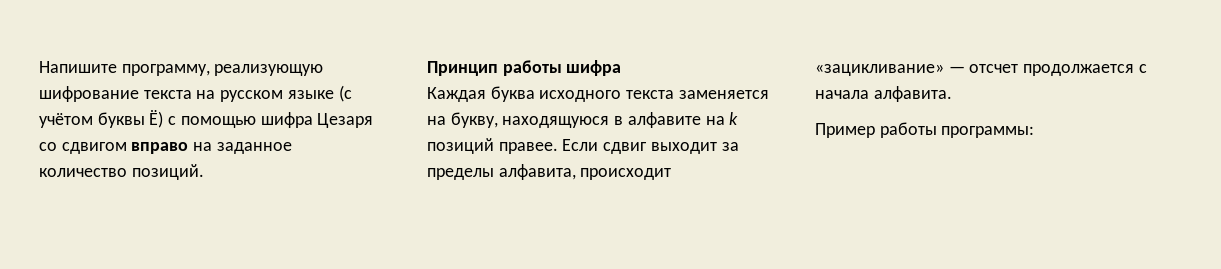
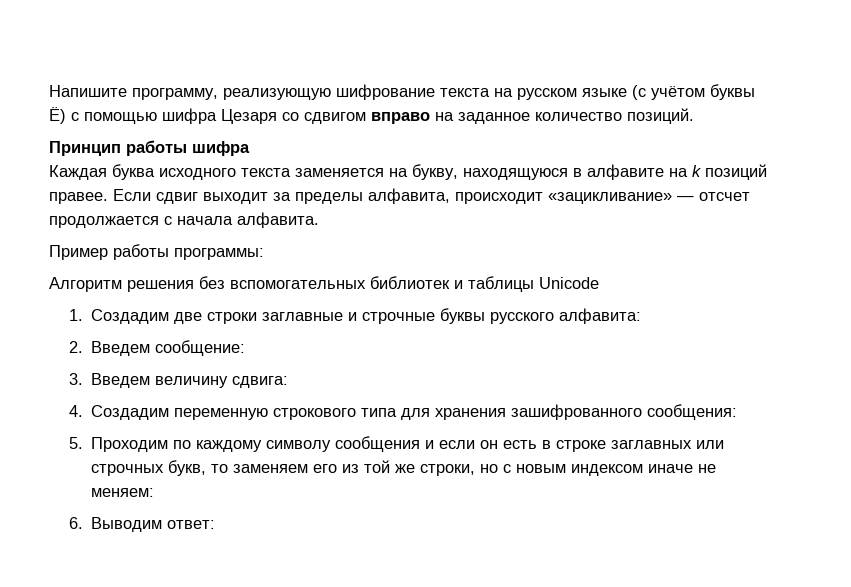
+ Алгоритм решения без вспомогательных библиотек и таблицы Unicode
+ 1. Создадим две строки заглавные и строчные буквы русского алфавита:
+ 2. Введем сообщение:
+ 3. Введем величину сдвига:
+ 4. Создадим переменную строкового типа для хранения зашифрованного сообщения:
+ 5. Проходим по каждому символу сообщения и если он есть в строке заглавных или строчных букв, то заменяем его из той же строки, но с новым индексом иначе не меняем:
+ 6. Выводим ответ:

